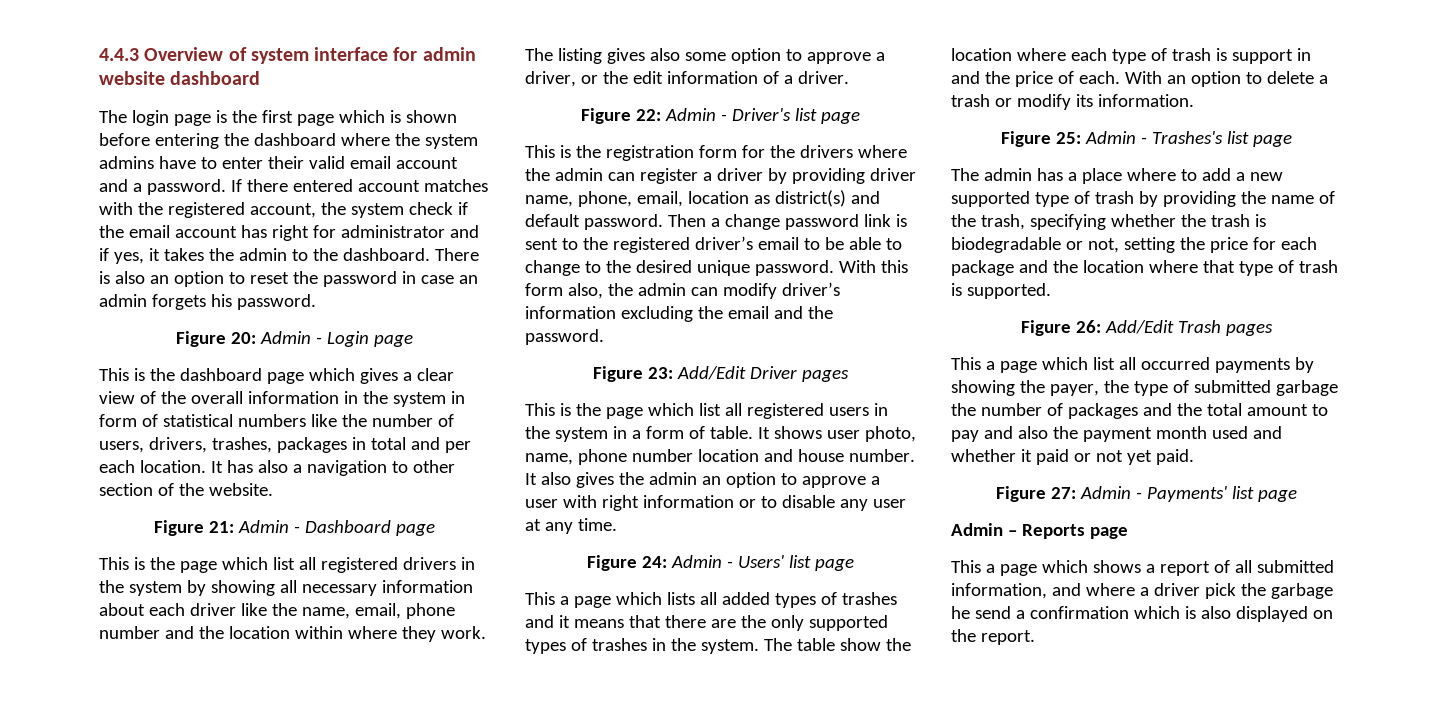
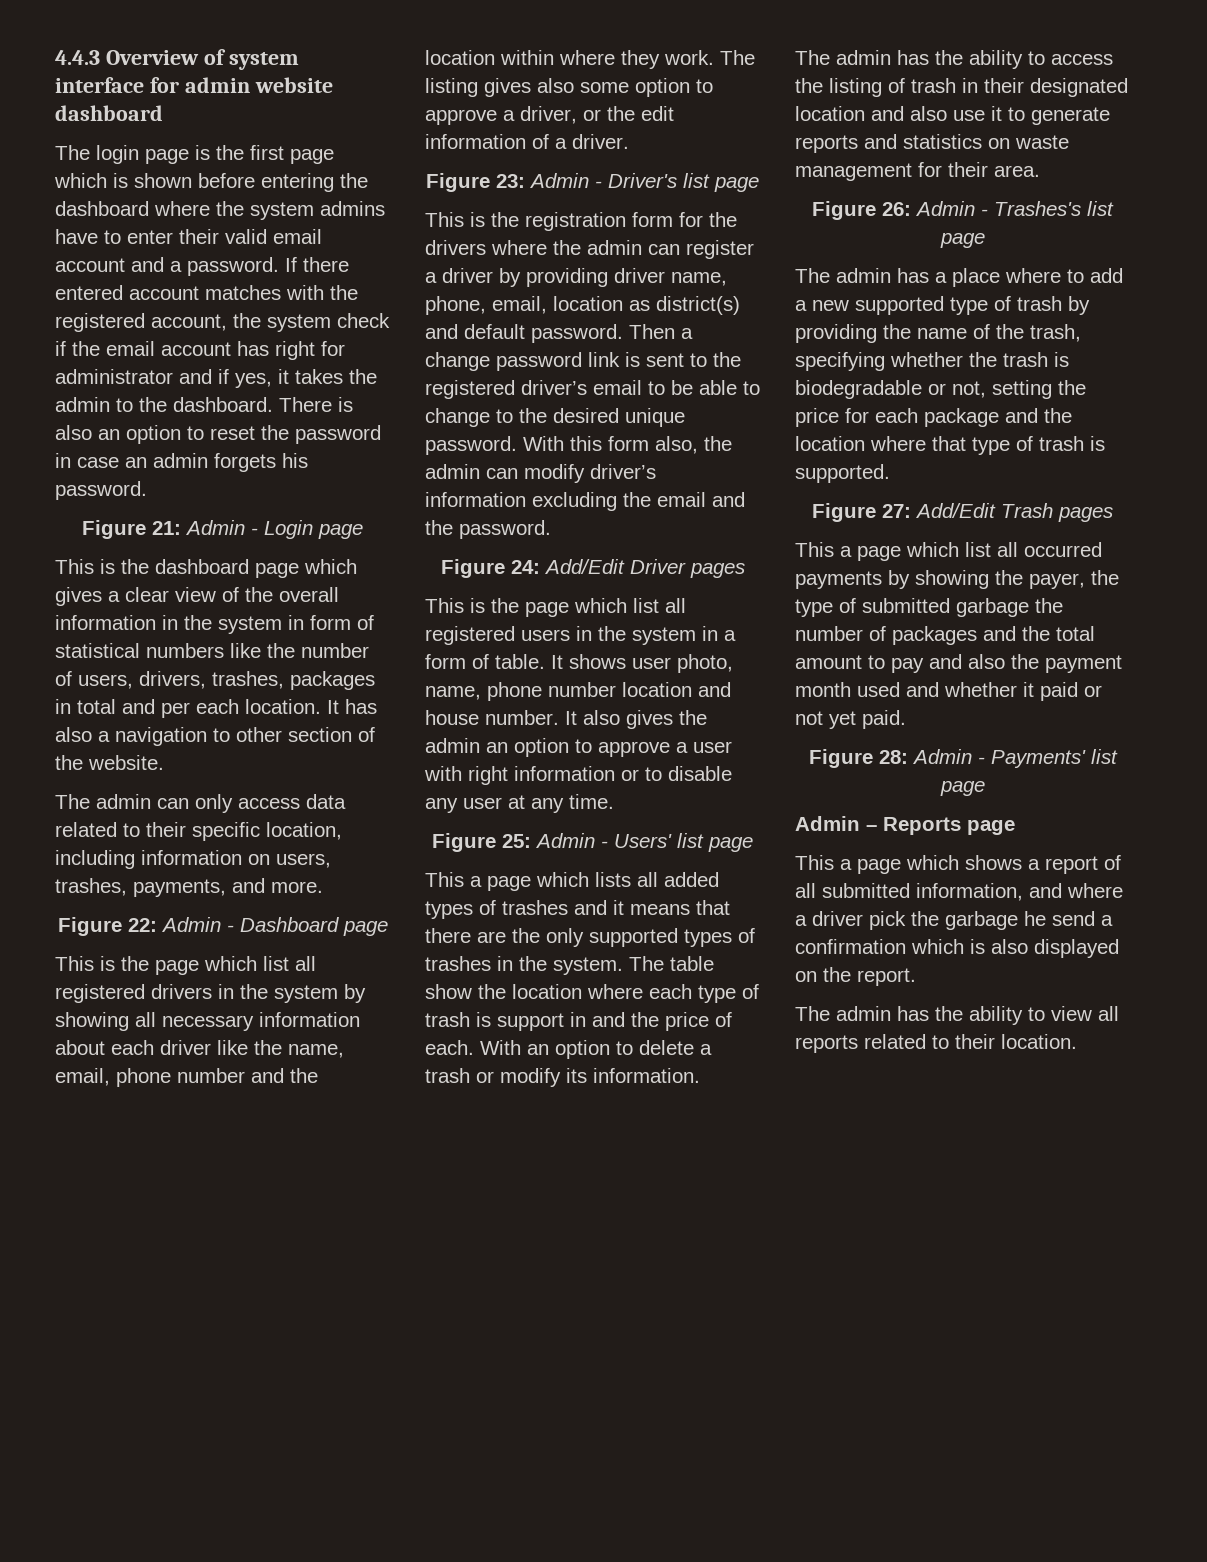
- Figure 20: Admin - Login page
+ Figure 21: Admin - Login page
- Figure 21: Admin - Dashboard page
+ The admin can only access data related to their specific location, including information on users, trashes, payments, and more.
+ Figure 22: Admin - Dashboard page
- Figure 22: Admin - Driver's list page
+ Figure 23: Admin - Driver's list page
- Figure 23: Add/Edit Driver pages
+ Figure 24: Add/Edit Driver pages
- Figure 24: Admin - Users' list page
+ Figure 25: Admin - Users' list page
- Figure 25: Admin - Trashes's list page
+ The admin has the ability to access the listing of trash in their designated location and also use it to generate reports and statistics on waste management for their area.
+ Figure 26: Admin - Trashes's list page
- Figure 26: Add/Edit Trash pages
+ Figure 27: Add/Edit Trash pages
- Figure 27: Admin - Payments' list page
+ Figure 28: Admin - Payments' list page
+ The admin has the ability to view all reports related to their location.

